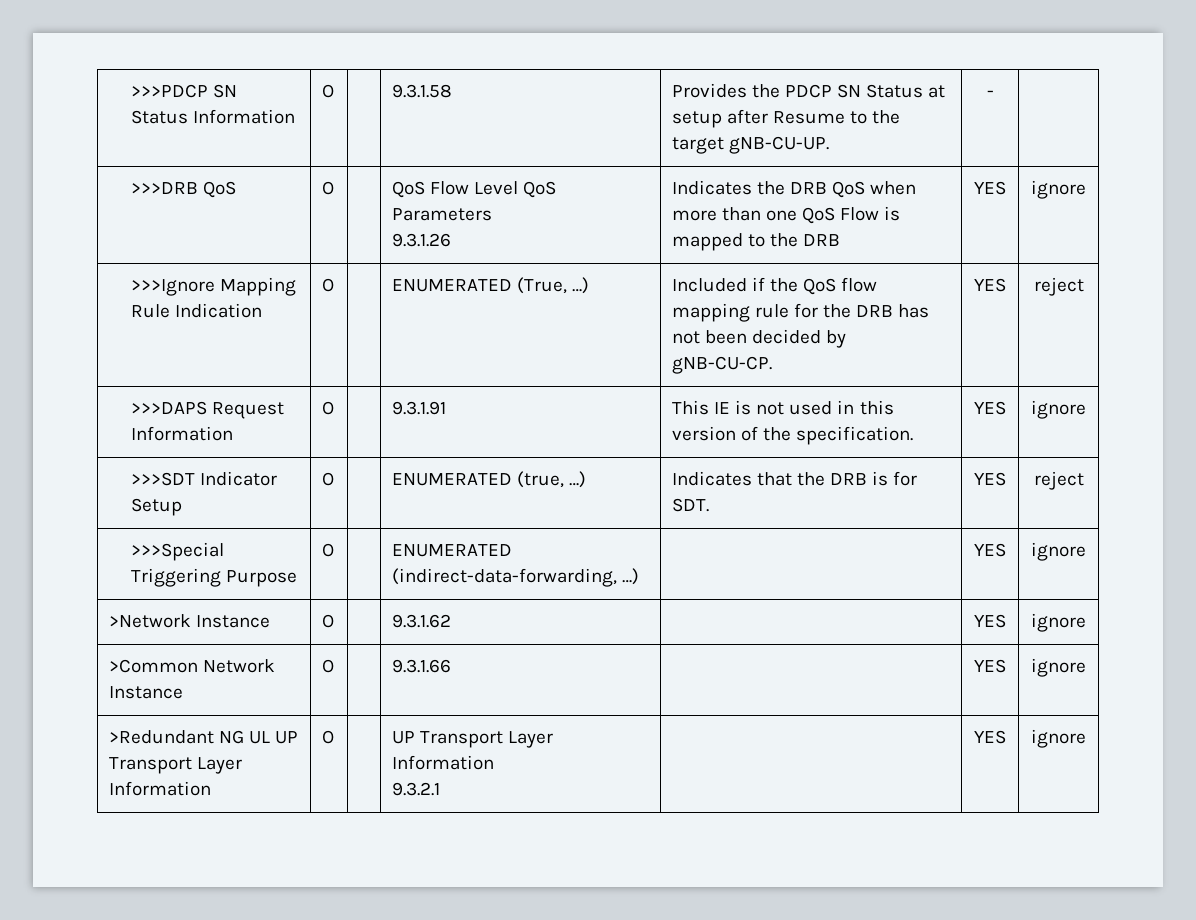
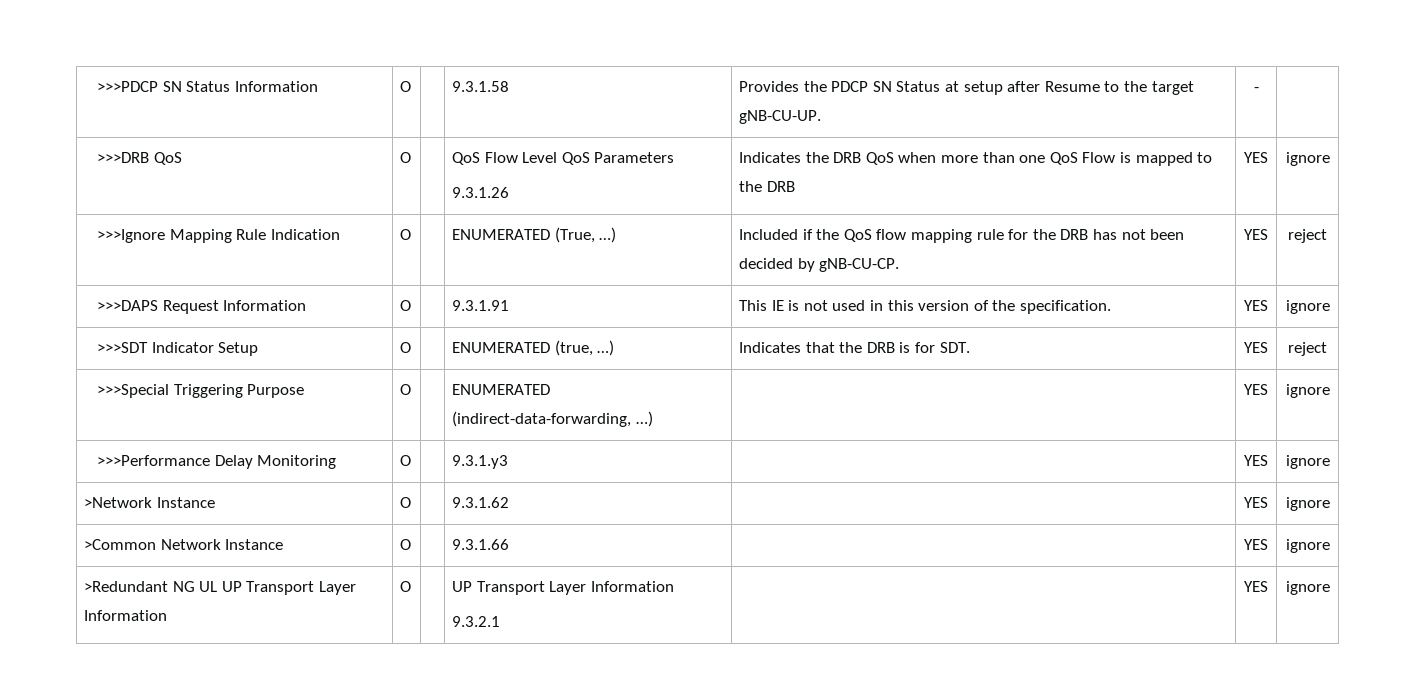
+ >>>Performance Delay Monitoring | O | | 9.3.1.y3 | | YES | ignore

